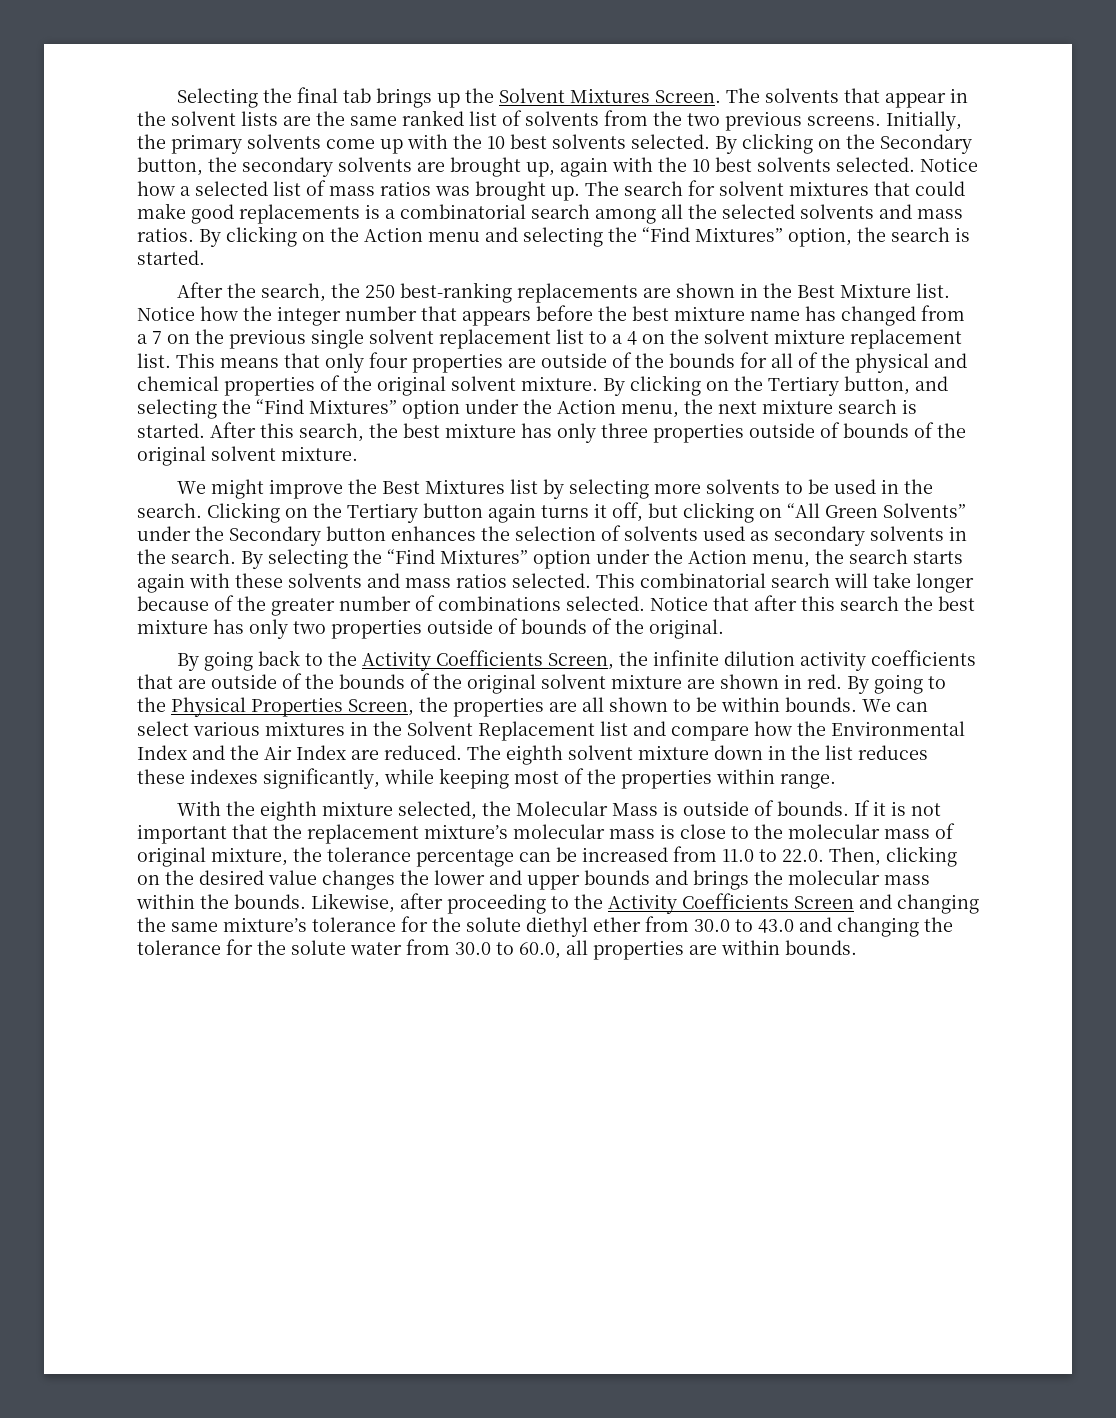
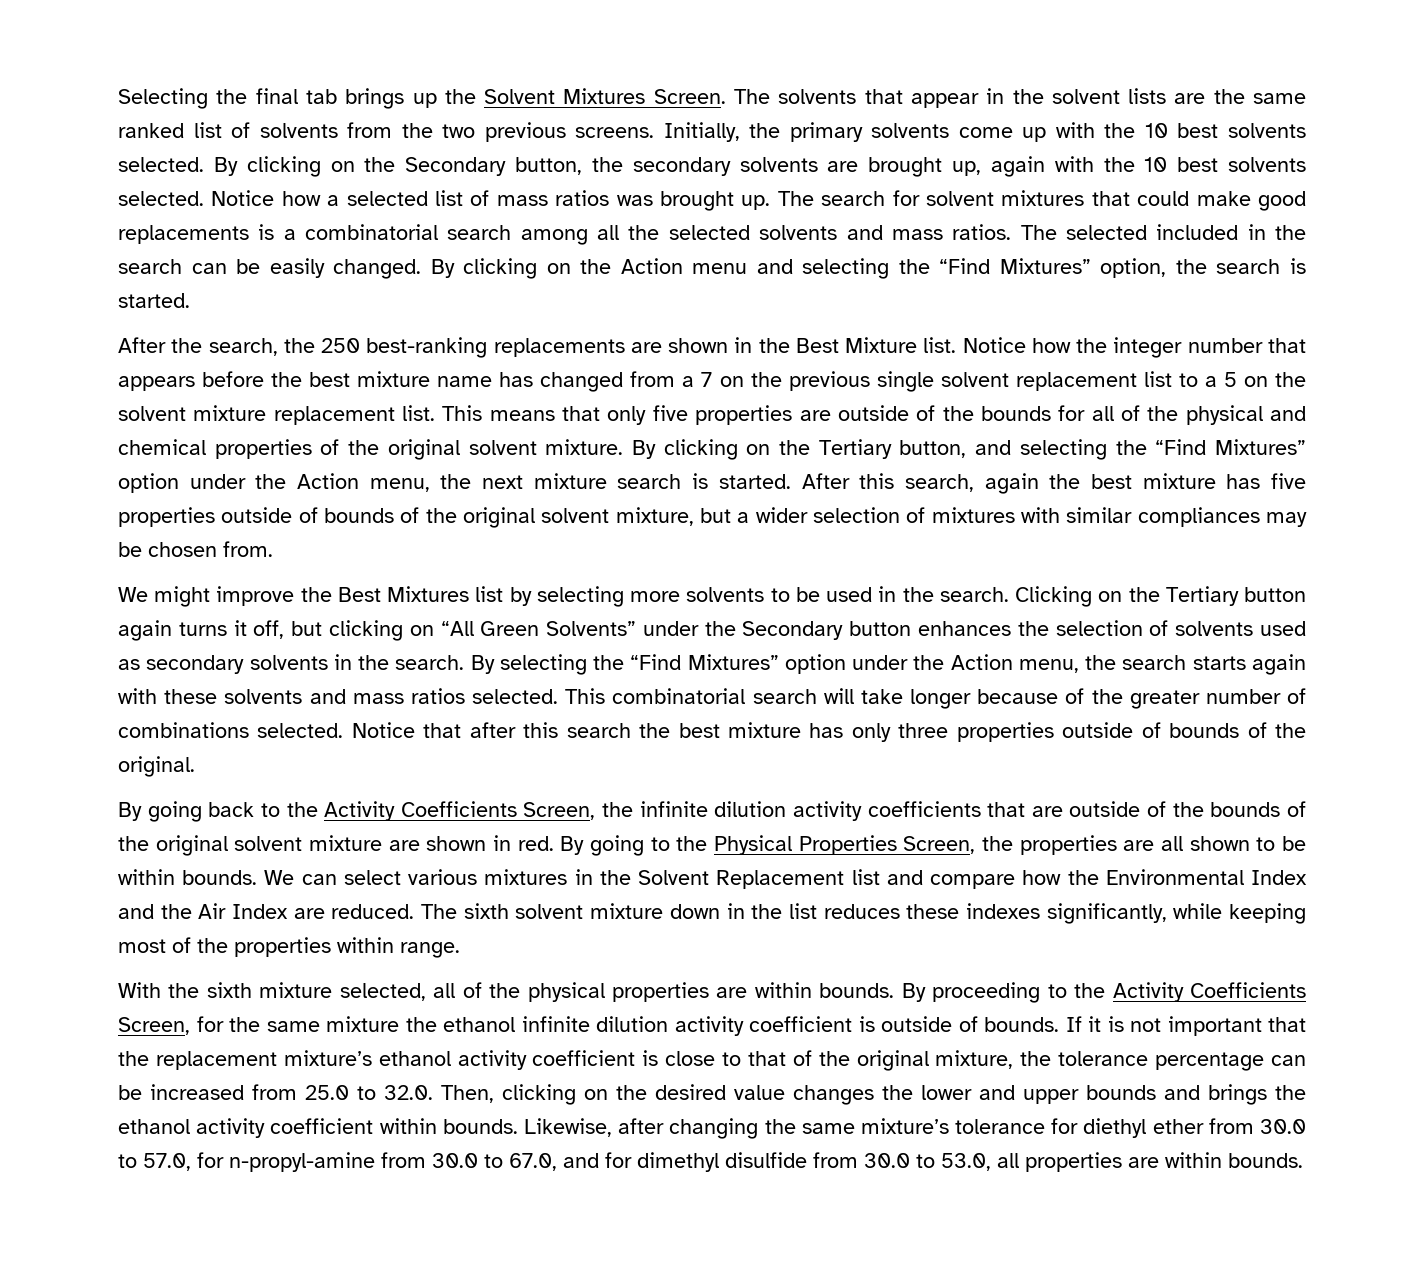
+ The selected included in the search can be easily changed.
- Notice how the integer number that appears before the best mixture name has changed from a 7 on the previous single solvent replacement list to a 4 on the solvent mixture replacement list.
+ Notice how the integer number that appears before the best mixture name has changed from a 7 on the previous single solvent replacement list to a 5 on the solvent mixture replacement list.
- This means that only four properties are outside of the bounds for all of the physical and chemical properties of the original solvent mixture.
+ This means that only five properties are outside of the bounds for all of the physical and chemical properties of the original solvent mixture.
- After this search, the best mixture has only three properties outside of bounds of the original solvent mixture.
+ After this search, again the best mixture has five properties outside of bounds of the original solvent mixture, but a wider selection of mixtures with similar compliances may be chosen from.
- Notice that after this search the best mixture has only two properties outside of bounds of the original.
+ Notice that after this search the best mixture has only three properties outside of bounds of the original.
- The eighth solvent mixture down in the list reduces these indexes significantly, while keeping most of the properties within range.
+ The sixth solvent mixture down in the list reduces these indexes significantly, while keeping most of the properties within range.
- With the eighth mixture selected, the Molecular Mass is outside of bounds.
+ With the sixth mixture selected, all of the physical properties are within bounds. By proceeding to the Activity Coefficients Screen, for the same mixture the ethanol infinite dilution activity coefficient is outside of bounds.
- If it is not important that the replacement mixture’s molecular mass is close to the molecular mass of original mixture, the tolerance percentage can be increased from 11.0 to 22.0. Then, clicking on the desired value changes the lower and upper bounds and brings the molecular mass within the bounds. Likewise, after proceeding to the Activity Coefficients Screen and changing the same mixture’s tolerance for the solute diethyl ether from 30.0 to 43.0 and changing the tolerance for the solute water from 30.0 to 60.0, all properties are within bounds.
+ If it is not important that the replacement mixture’s ethanol activity coefficient is close to that of the original mixture, the tolerance percentage can be increased from 25.0 to 32.0. Then, clicking on the desired value changes the lower and upper bounds and brings the ethanol activity coefficient within bounds. Likewise, after changing the same mixture’s tolerance for diethyl ether from 30.0 to 57.0, for n-propyl-amine from 30.0 to 67.0, and for dimethyl disulfide from 30.0 to 53.0, all properties are within bounds.

